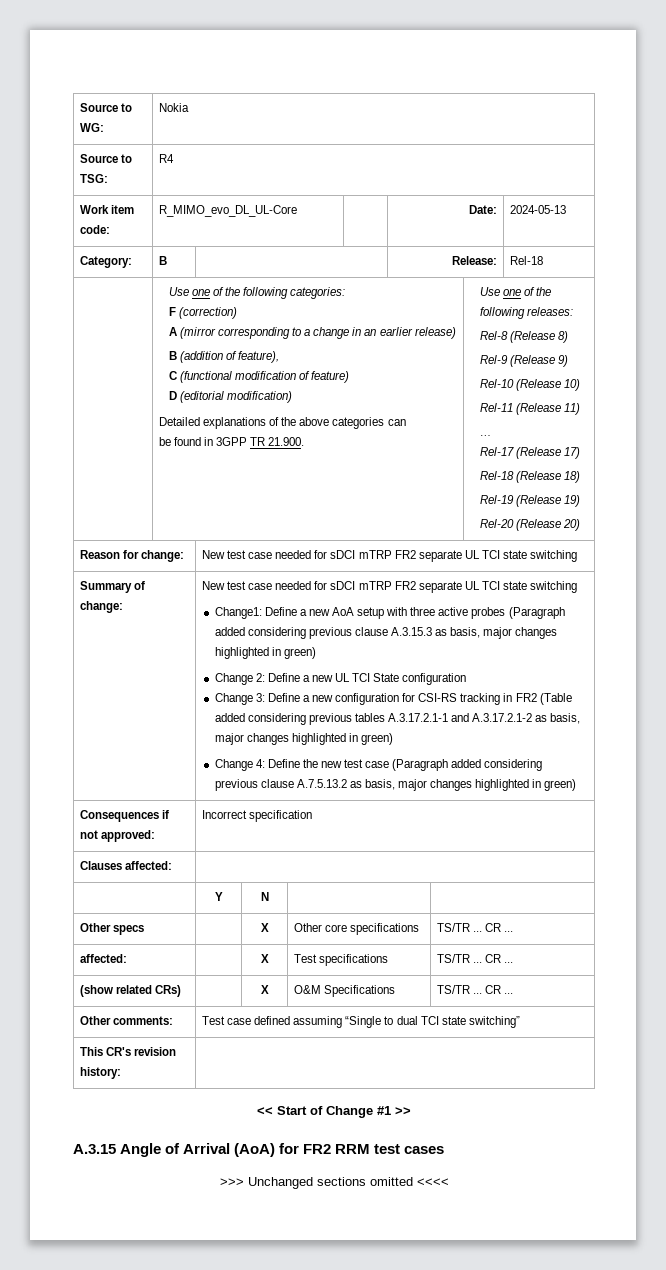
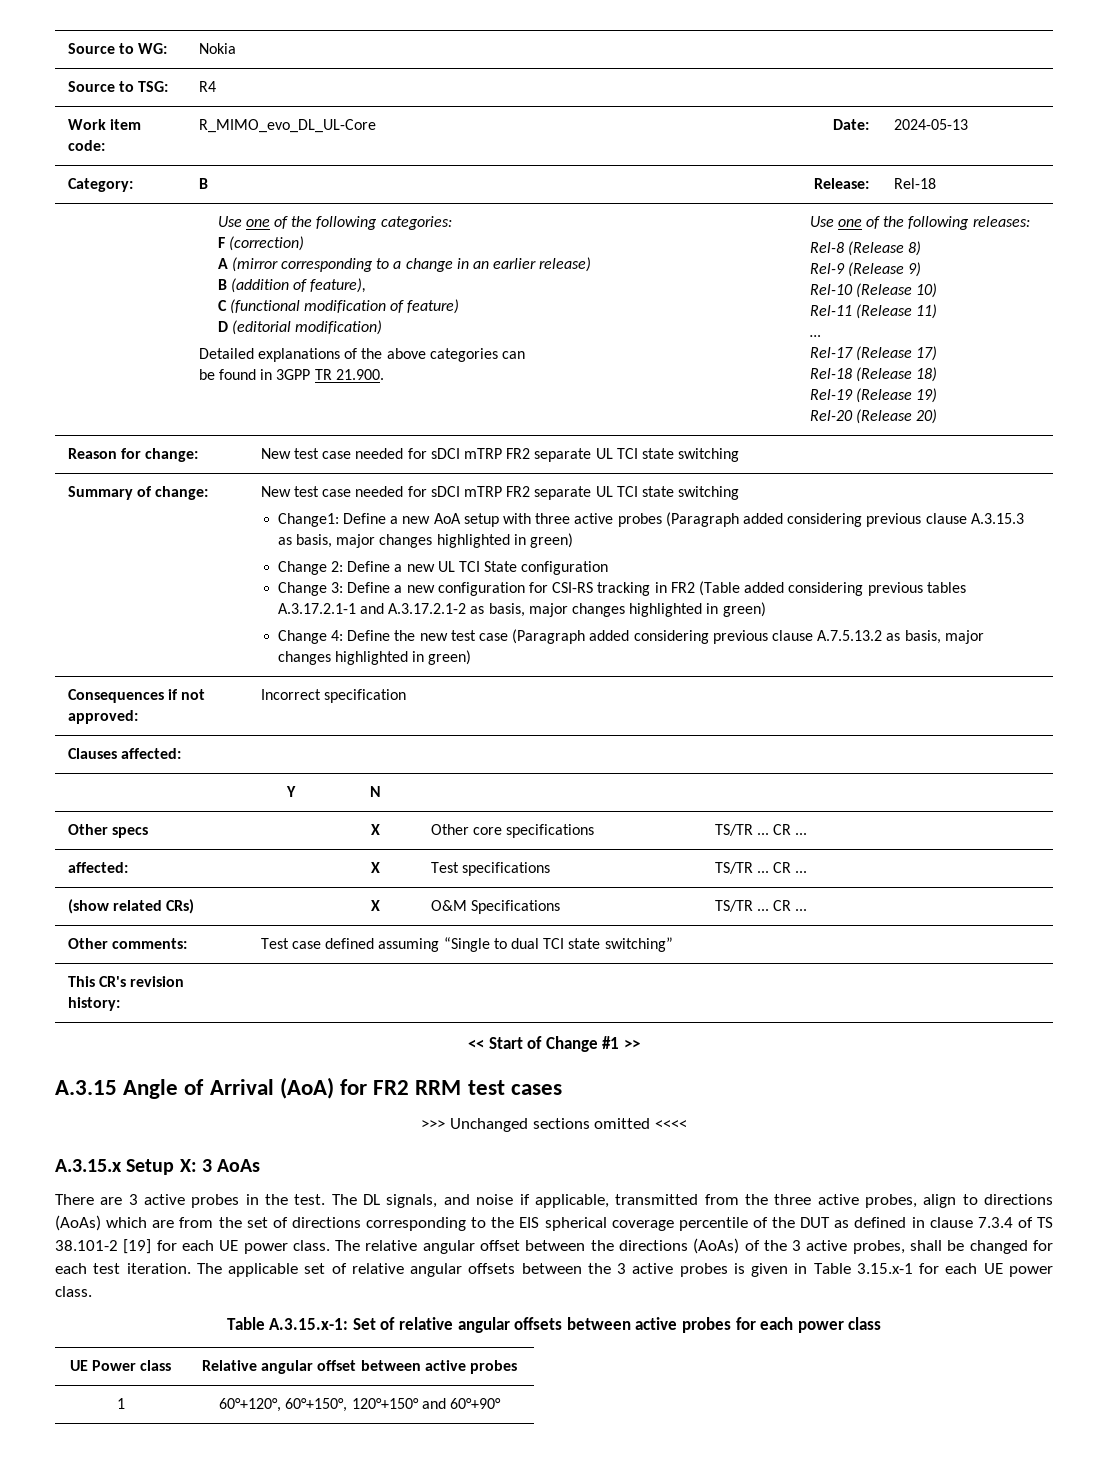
+ A.3.15.x Setup X: 3 AoAs
+ There are 3 active probes in the test. The DL signals, and noise if applicable, transmitted from the three active probes, align to directions (AoAs) which are from the set of directions corresponding to the EIS spherical coverage percentile of the DUT as defined in clause 7.3.4 of TS 38.101-2 [19] for each UE power class. The relative angular offset between the directions (AoAs) of the 3 active probes, shall be changed for each test iteration. The applicable set of relative angular offsets between the 3 active probes is given in Table 3.15.x-1 for each UE power class.
+ Table A.3.15.x-1: Set of relative angular offsets between active probes for each power class
+ UE Power class | Relative angular offset between active probes
+ 1 | 60°+120°, 60°+150°, 120°+150° and 60°+90°

